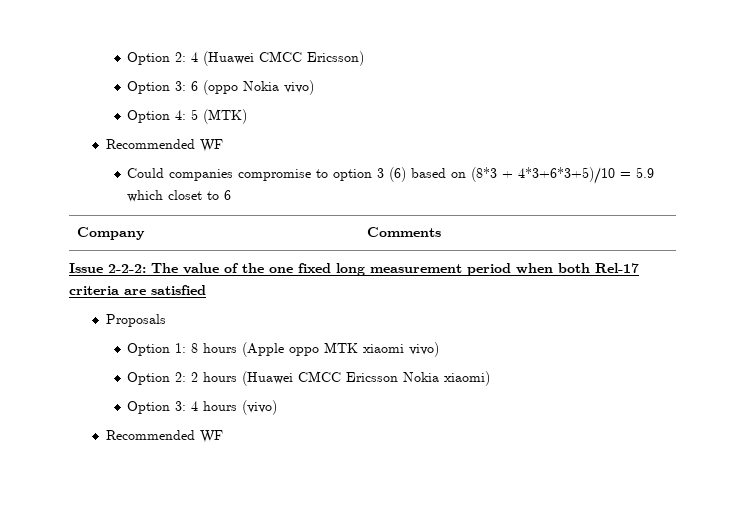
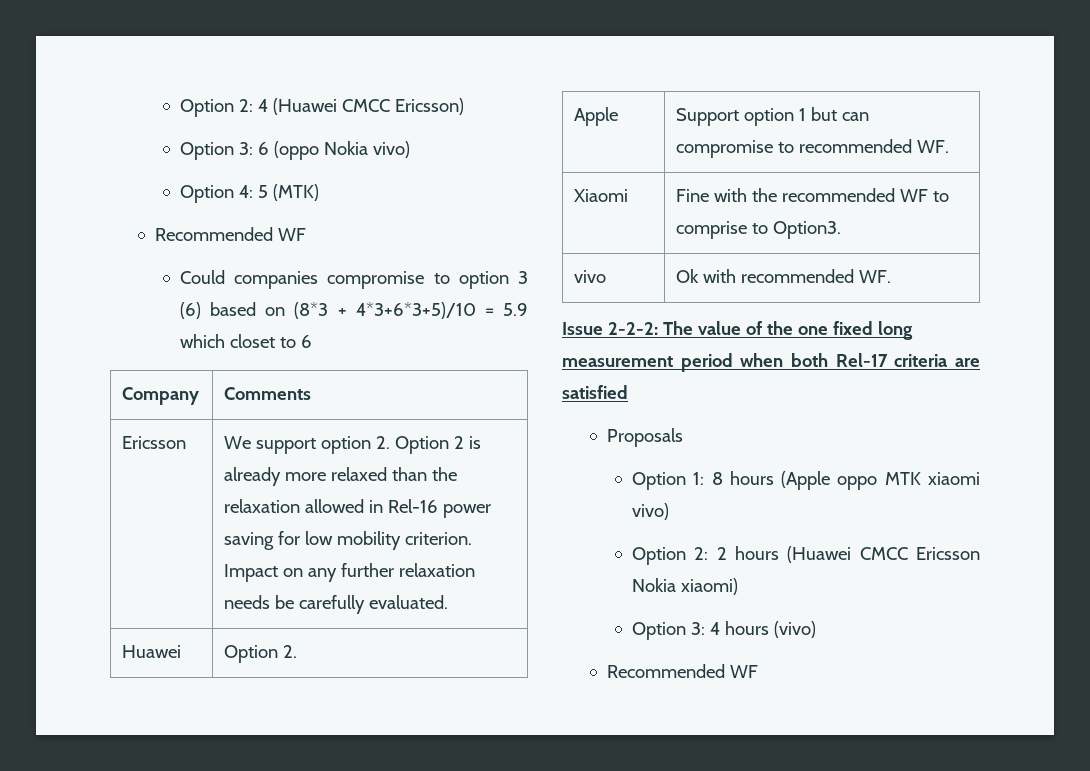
+ Ericsson | We support option 2. Option 2 is already more relaxed than the relaxation allowed in Rel-16 power saving for low mobility criterion. Impact on any further relaxation needs be carefully evaluated.
+ Huawei | Option 2.
+ Apple | Support option 1 but can compromise to recommended WF.
+ Xiaomi | Fine with the recommended WF to comprise to Option3.
+ vivo | Ok with recommended WF.

